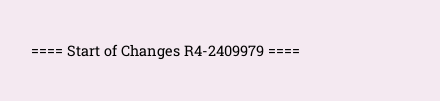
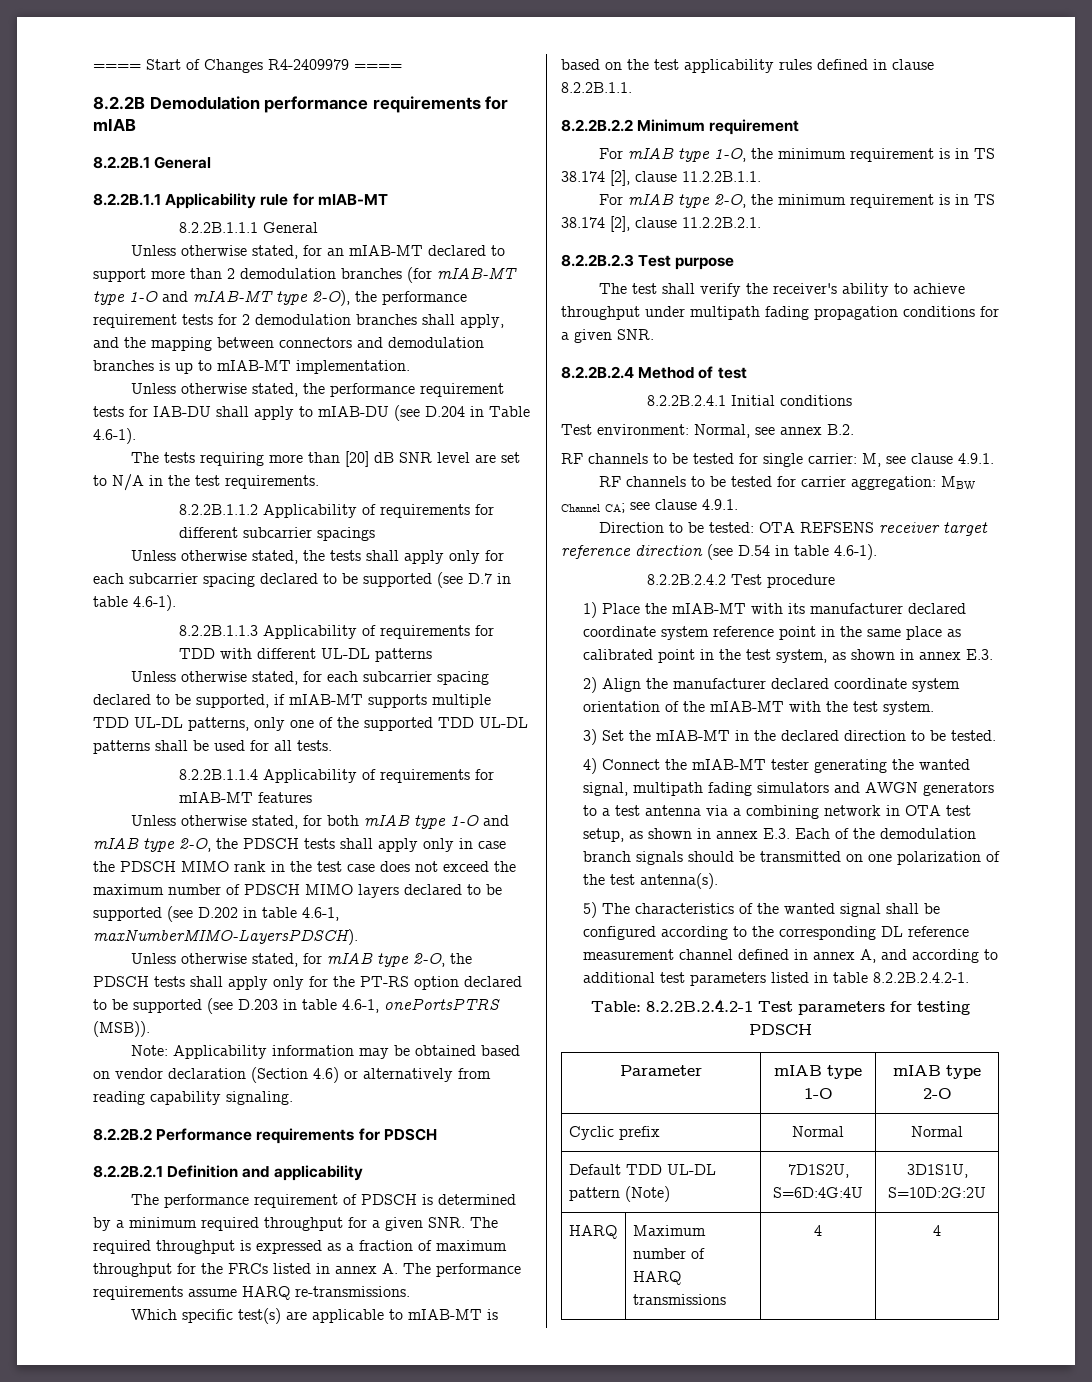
+ 8.2.2B Demodulation performance requirements for mIAB
+ 8.2.2B.1 General
+ 8.2.2B.1.1 Applicability rule for mIAB-MT
+ 8.2.2B.1.1.1 General
+ Unless otherwise stated, for an mIAB-MT declared to support more than 2 demodulation branches (for mIAB-MT type 1-O and mIAB-MT type 2-O), the performance requirement tests for 2 demodulation branches shall apply, and the mapping between connectors and demodulation branches is up to mIAB-MT implementation.
+ Unless otherwise stated, the performance requirement tests for IAB-DU shall apply to mIAB-DU (see D.204 in Table 4.6-1).
+ The tests requiring more than [20] dB SNR level are set to N/A in the test requirements.
+ 8.2.2B.1.1.2 Applicability of requirements for different subcarrier spacings
+ Unless otherwise stated, the tests shall apply only for each subcarrier spacing declared to be supported (see D.7 in table 4.6-1).
+ 8.2.2B.1.1.3 Applicability of requirements for TDD with different UL-DL patterns
+ Unless otherwise stated, for each subcarrier spacing declared to be supported, if mIAB-MT supports multiple TDD UL-DL patterns, only one of the supported TDD UL-DL patterns shall be used for all tests.
+ 8.2.2B.1.1.4 Applicability of requirements for mIAB-MT features
+ Unless otherwise stated, for both mIAB type 1-O and mIAB type 2-O, the PDSCH tests shall apply only in case the PDSCH MIMO rank in the test case does not exceed the maximum number of PDSCH MIMO layers declared to be supported (see D.202 in table 4.6-1, maxNumberMIMO-LayersPDSCH).
+ Unless otherwise stated, for mIAB type 2-O, the PDSCH tests shall apply only for the PT-RS option declared to be supported (see D.203 in table 4.6-1, onePortsPTRS (MSB)).
+ Note: Applicability information may be obtained based on vendor declaration (Section 4.6) or alternatively from reading capability signaling.
+ 8.2.2B.2 Performance requirements for PDSCH
+ 8.2.2B.2.1 Definition and applicability
+ The performance requirement of PDSCH is determined by a minimum required throughput for a given SNR. The required throughput is expressed as a fraction of maximum throughput for the FRCs listed in annex A. The performance requirements assume HARQ re-transmissions.
+ Which specific test(s) are applicable to mIAB-MT is based on the test applicability rules defined in clause 8.2.2B.1.1.
+ 8.2.2B.2.2 Minimum requirement
+ For mIAB type 1-O, the minimum requirement is in TS 38.174 [2], clause 11.2.2B.1.1.
+ For mIAB type 2-O, the minimum requirement is in TS 38.174 [2], clause 11.2.2B.2.1.
+ 8.2.2B.2.3 Test purpose
+ The test shall verify the receiver's ability to achieve throughput under multipath fading propagation conditions for a given SNR.
+ 8.2.2B.2.4 Method of test
+ 8.2.2B.2.4.1 Initial conditions
+ Test environment: Normal, see annex B.2.
+ RF channels to be tested for single carrier: M, see clause 4.9.1.
+ RF channels to be tested for carrier aggregation: MBW Channel CA; see clause 4.9.1.
+ Direction to be tested: OTA REFSENS receiver target reference direction (see D.54 in table 4.6-1).
+ 8.2.2B.2.4.2 Test procedure
+ 1) Place the mIAB-MT with its manufacturer declared coordinate system reference point in the same place as calibrated point in the test system, as shown in annex E.3.
+ 2) Align the manufacturer declared coordinate system orientation of the mIAB-MT with the test system.
+ 3) Set the mIAB-MT in the declared direction to be tested.
+ 4) Connect the mIAB-MT tester generating the wanted signal, multipath fading simulators and AWGN generators to a test antenna via a combining network in OTA test setup, as shown in annex E.3. Each of the demodulation branch signals should be transmitted on one polarization of the test antenna(s).
+ 5) The characteristics of the wanted signal shall be configured according to the corresponding DL reference measurement channel defined in annex A, and according to additional test parameters listed in table 8.2.2B.2.4.2-1.
+ Table: 8.2.2B.2.4.2-1 Test parameters for testing PDSCH
+ Parameter | mIAB type 1-O | mIAB type 2-O
+ Cyclic prefix | Normal | Normal
+ Default TDD UL-DL pattern (Note) | 7D1S2U, S=6D:4G:4U | 3D1S1U, S=10D:2G:2U
+ HARQ | Maximum number of HARQ transmissions | 4 | 4

